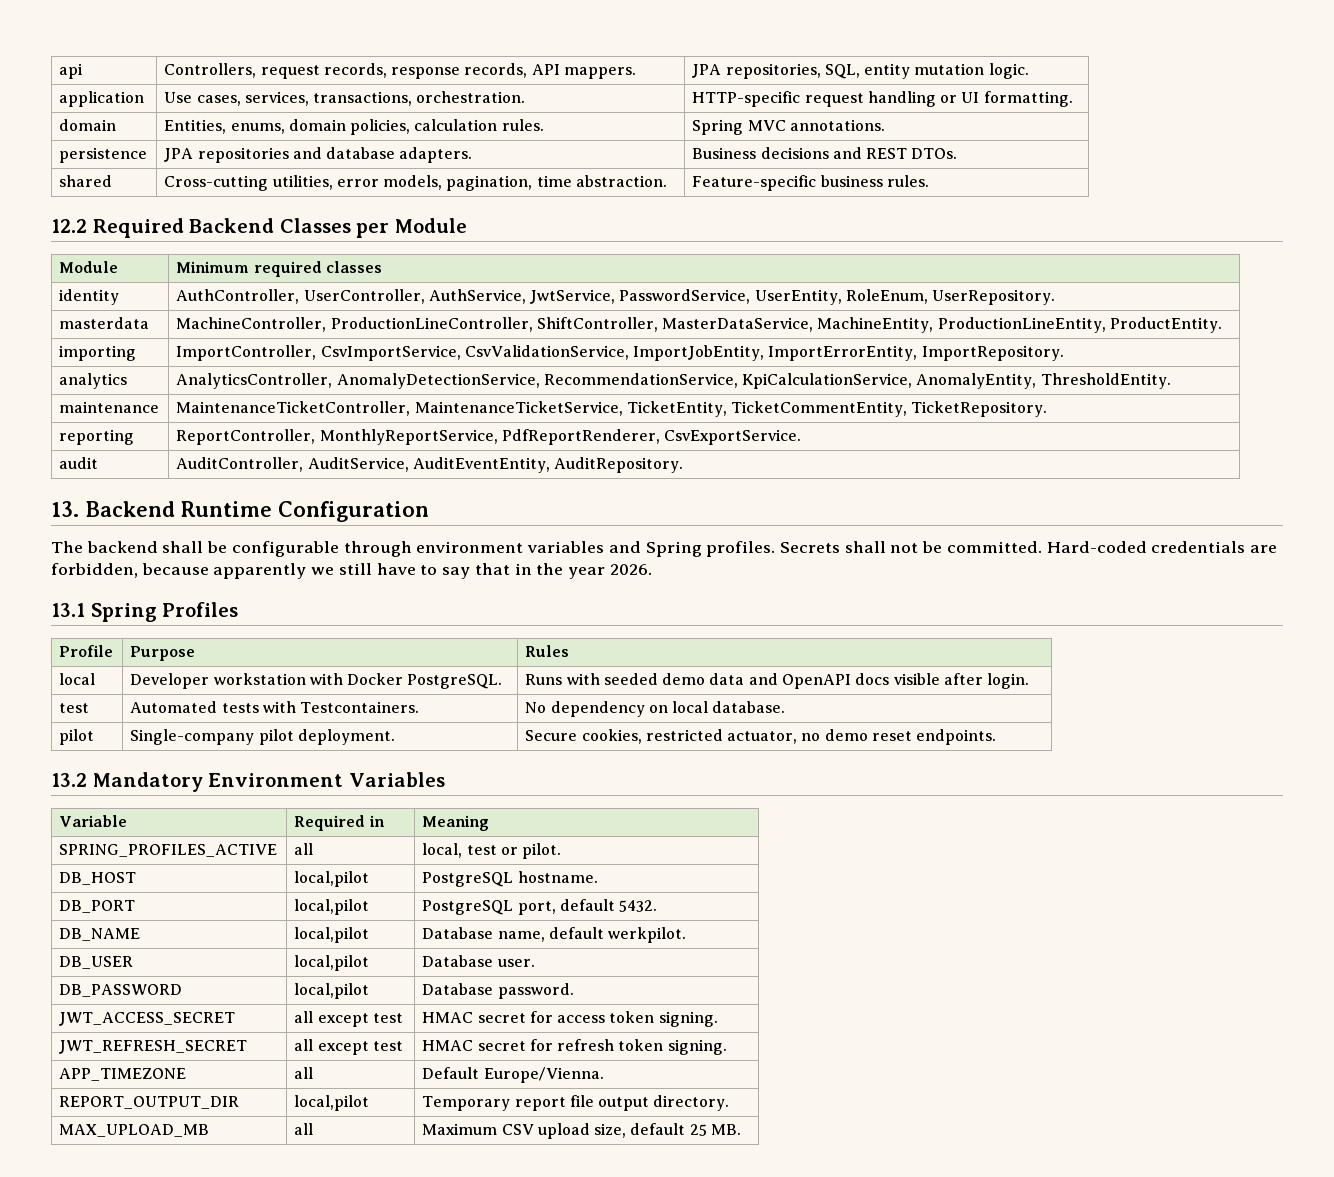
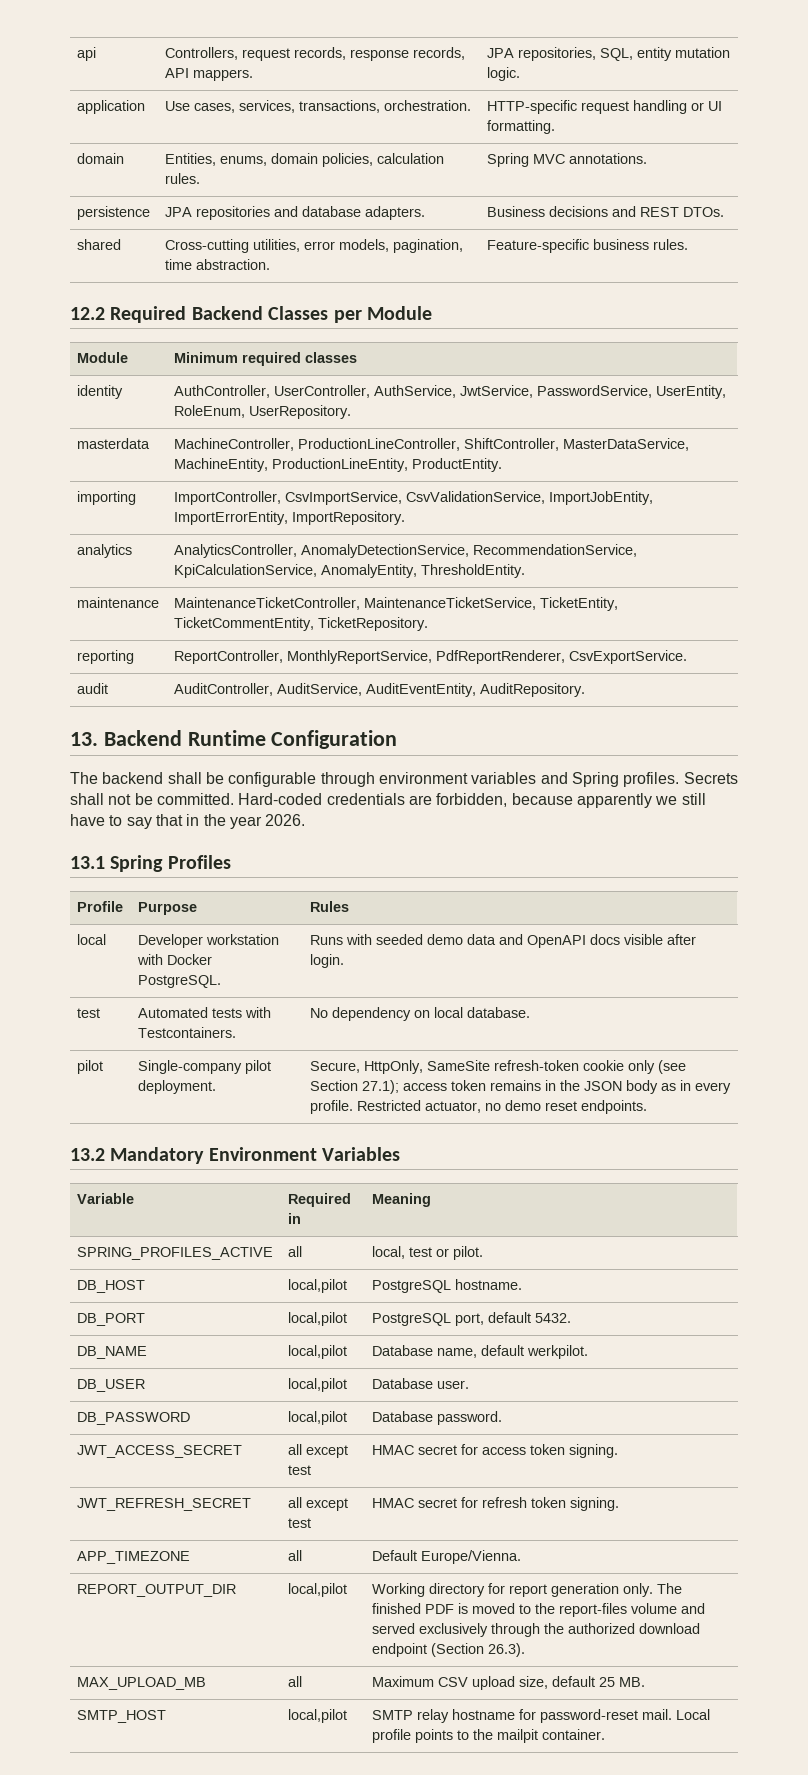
- pilot | Single-company pilot deployment. | Secure cookies, restricted actuator, no demo reset endpoints.
+ pilot | Single-company pilot deployment. | Secure, HttpOnly, SameSite refresh-token cookie only (see Section 27.1); access token remains in the JSON body as in every profile. Restricted actuator, no demo reset endpoints.
- REPORT_OUTPUT_DIR | local,pilot | Temporary report file output directory.
+ REPORT_OUTPUT_DIR | local,pilot | Working directory for report generation only. The finished PDF is moved to the report-files volume and served exclusively through the authorized download endpoint (Section 26.3).
+ SMTP_HOST | local,pilot | SMTP relay hostname for password-reset mail. Local profile points to the mailpit container.

